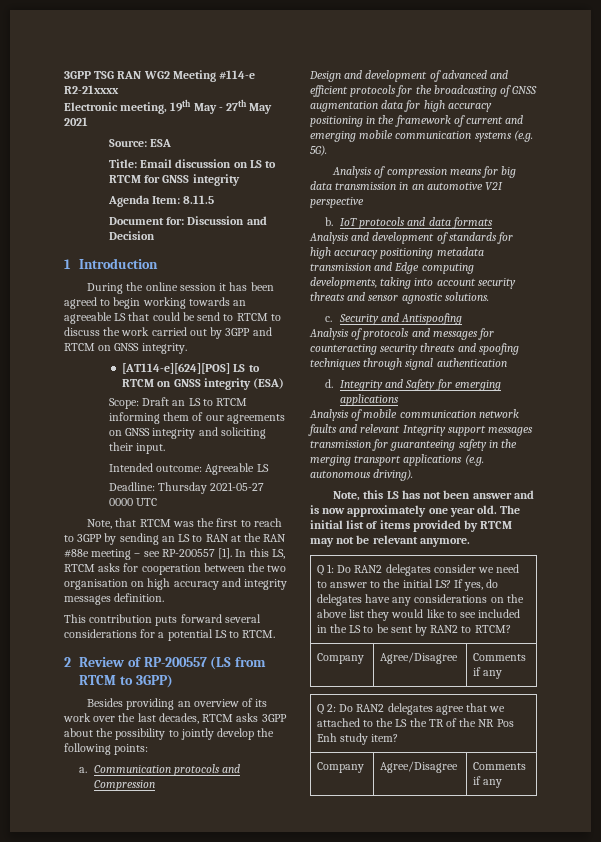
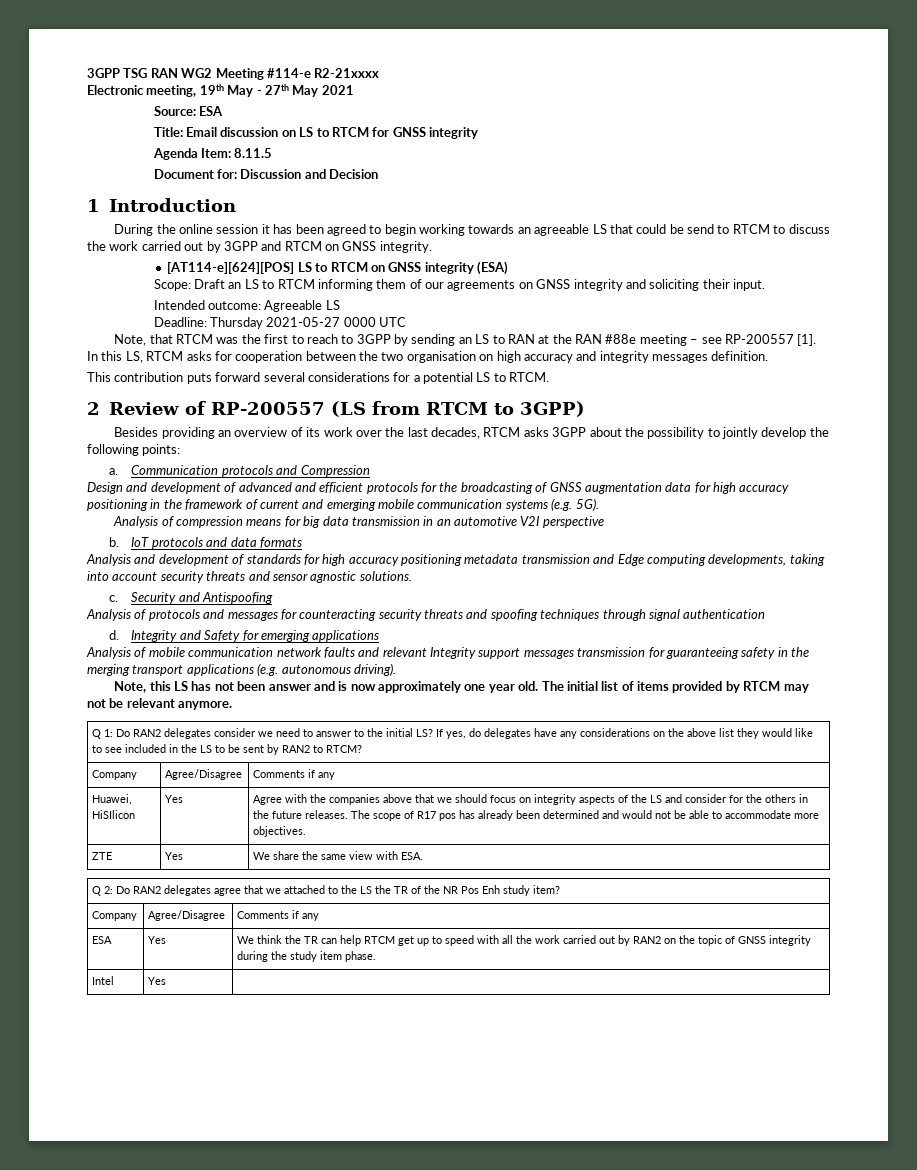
+ Huawei, HiSIlicon | Yes | Agree with the companies above that we should focus on integrity aspects of the LS and consider for the others in the future releases. The scope of R17 pos has already been determined and would not be able to accommodate more objectives.
+ ZTE | Yes | We share the same view with ESA.
+ ESA | Yes | We think the TR can help RTCM get up to speed with all the work carried out by RAN2 on the topic of GNSS integrity during the study item phase.
+ Intel | Yes |

